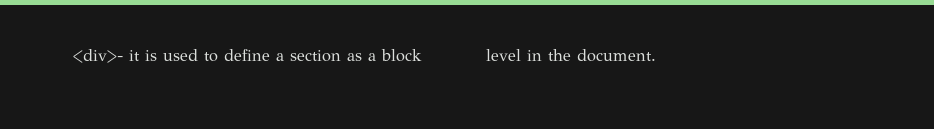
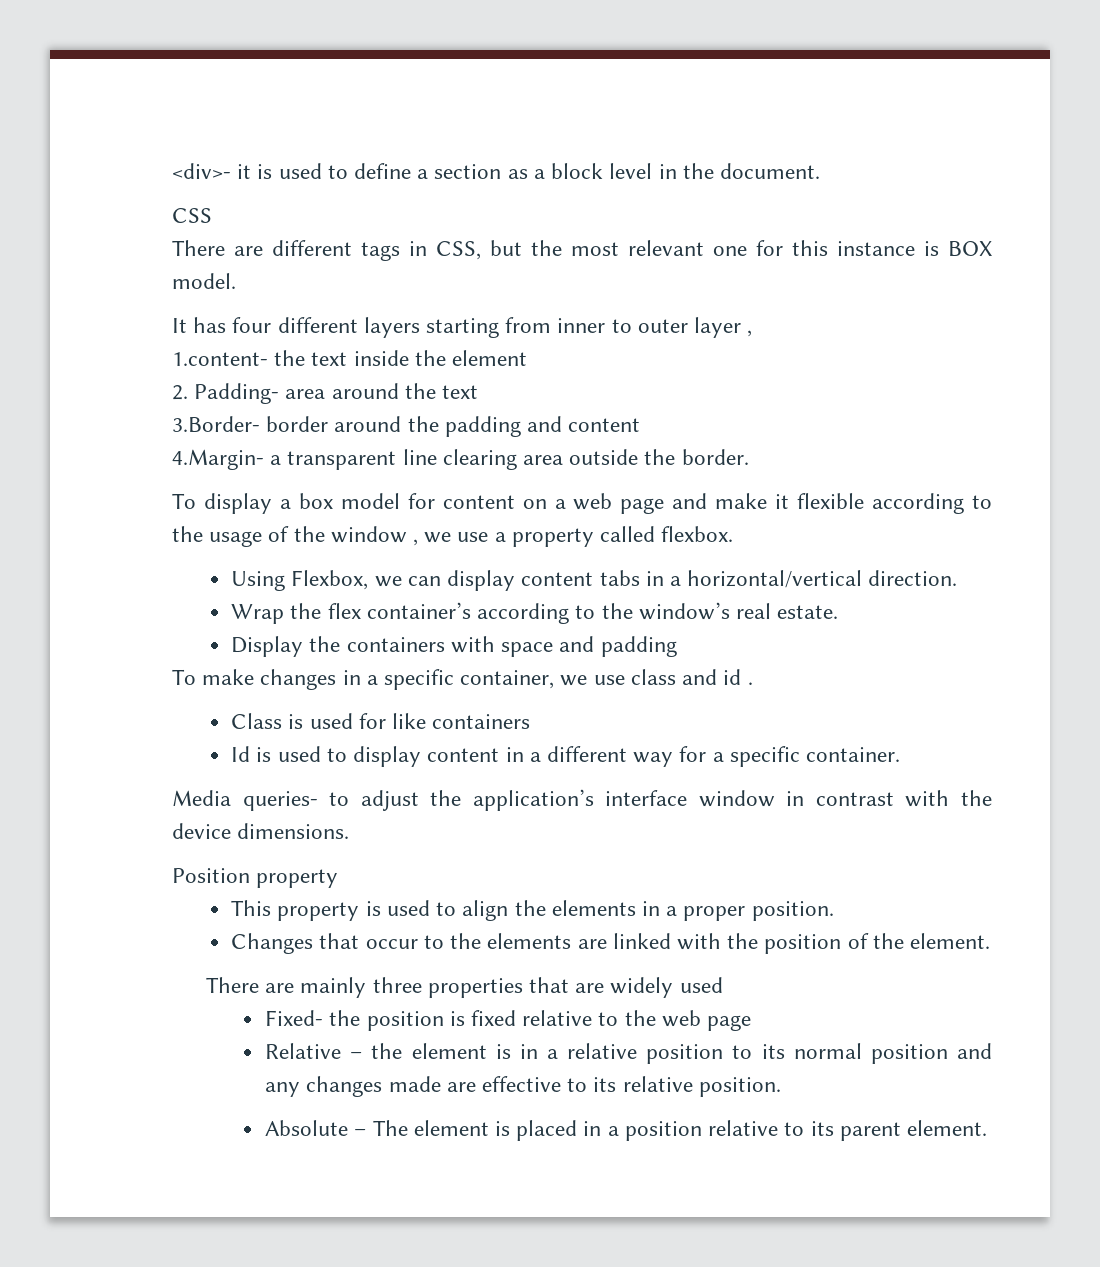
+ CSS
+ There are different tags in CSS, but the most relevant one for this instance is BOX model.
+ It has four different layers starting from inner to outer layer ,
+ 1.content- the text inside the element
+ 2. Padding- area around the text
+ 3.Border- border around the padding and content
+ 4.Margin- a transparent line clearing area outside the border.
+ To display a box model for content on a web page and make it flexible according to the usage of the window , we use a property called flexbox.
+ Using Flexbox, we can display content tabs in a horizontal/vertical direction.
+ Wrap the flex container’s according to the window’s real estate.
+ Display the containers with space and padding
+ To make changes in a specific container, we use class and id .
+ Class is used for like containers
+ Id is used to display content in a different way for a specific container.
+ Media queries- to adjust the application’s interface window in contrast with the device dimensions.
+ Position property
+ This property is used to align the elements in a proper position.
+ Changes that occur to the elements are linked with the position of the element.
+ There are mainly three properties that are widely used
+ Fixed- the position is fixed relative to the web page
+ Relative – the element is in a relative position to its normal position and any changes made are effective to its relative position.
+ Absolute – The element is placed in a position relative to its parent element.

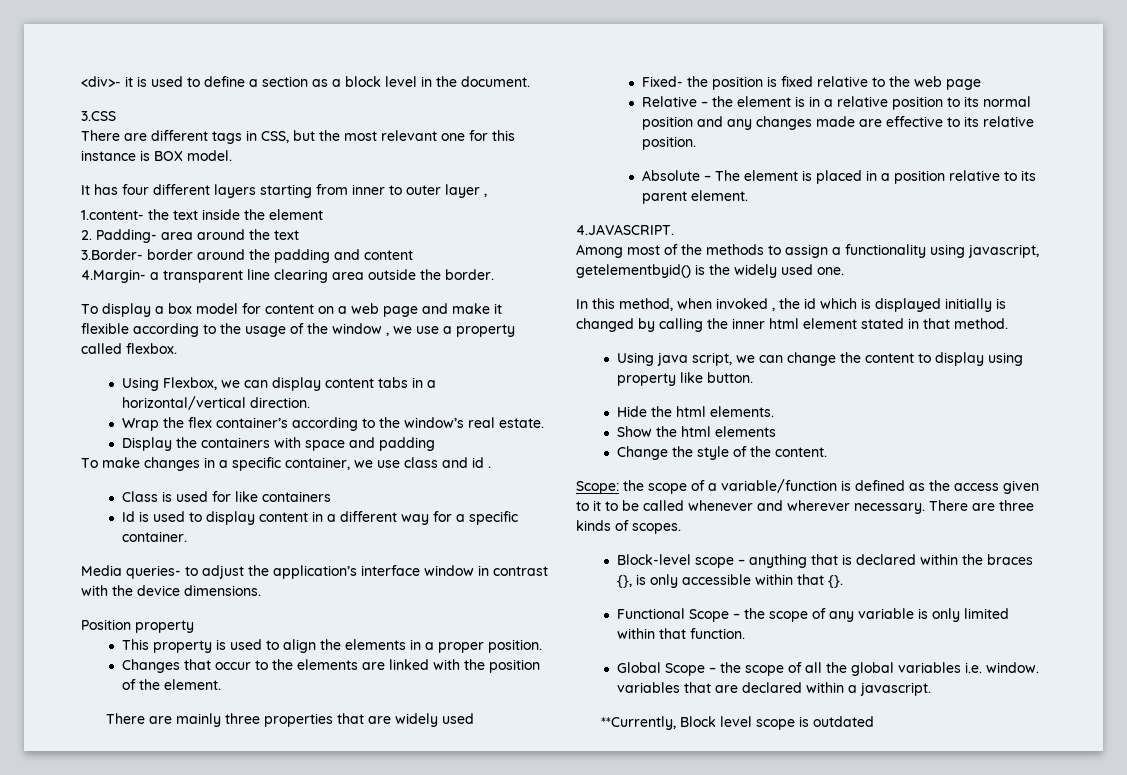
- CSS
+ 3.CSS
+ 4.JAVASCRIPT.
+ Among most of the methods to assign a functionality using javascript, getelementbyid() is the widely used one.
+ In this method, when invoked , the id which is displayed initially is changed by calling the inner html element stated in that method.
+ Using java script, we can change the content to display using property like button.
+ Hide the html elements.
+ Show the html elements
+ Change the style of the content.
+ Scope: the scope of a variable/function is defined as the access given to it to be called whenever and wherever necessary. There are three kinds of scopes.
+ Block-level scope – anything that is declared within the braces {}, is only accessible within that {}.
+ Functional Scope – the scope of any variable is only limited within that function.
+ Global Scope – the scope of all the global variables i.e. window. variables that are declared within a javascript.
+ **Currently, Block level scope is outdated

